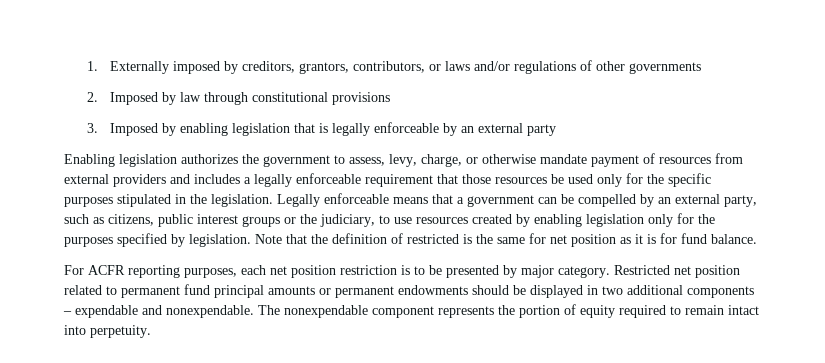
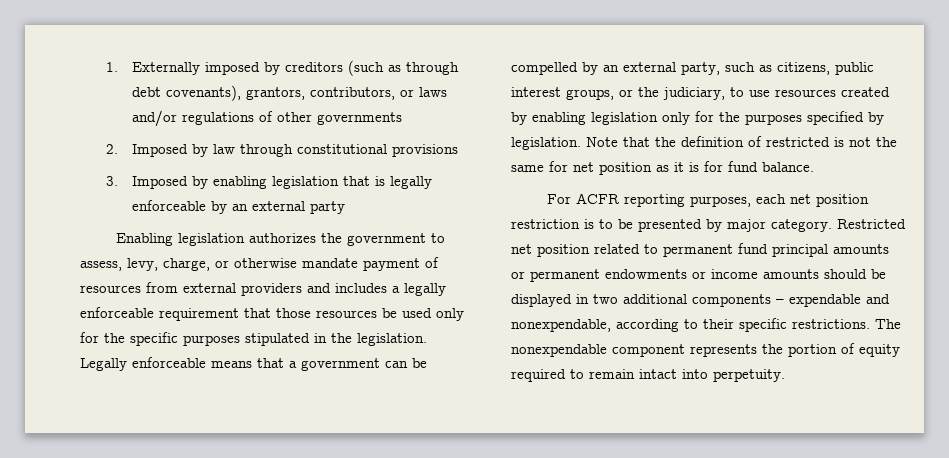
- 1. Externally imposed by creditors, grantors, contributors, or laws and/or regulations of other governments
+ 1. Externally imposed by creditors (such as through debt covenants), grantors, contributors, or laws and/or regulations of other governments
- Legally enforceable means that a government can be compelled by an external party, such as citizens, public interest groups or the judiciary, to use resources created by enabling legislation only for the purposes specified by legislation.
+ Legally enforceable means that a government can be compelled by an external party, such as citizens, public interest groups, or the judiciary, to use resources created by enabling legislation only for the purposes specified by legislation.
- Note that the definition of restricted is the same for net position as it is for fund balance.
+ Note that the definition of restricted is not the same for net position as it is for fund balance.
- Restricted net position related to permanent fund principal amounts or permanent endowments should be displayed in two additional components – expendable and nonexpendable.
+ Restricted net position related to permanent fund principal amounts or permanent endowments or income amounts should be displayed in two additional components – expendable and nonexpendable, according to their specific restrictions.

